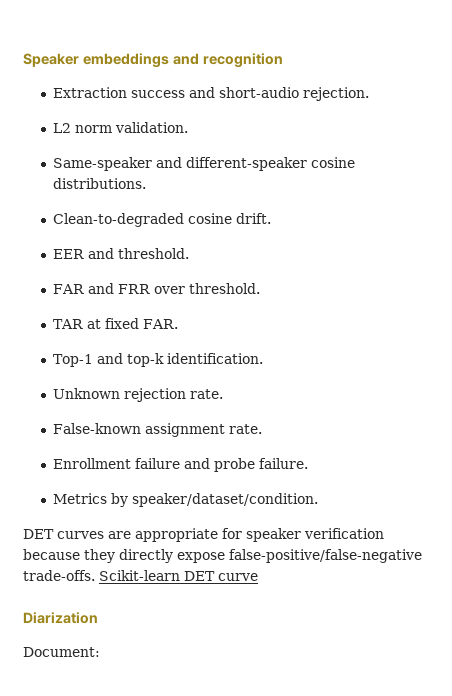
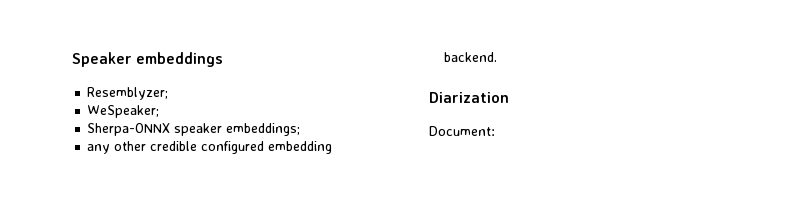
- Speaker embeddings and recognition
- Extraction success and short-audio rejection.
- L2 norm validation.
- Same-speaker and different-speaker cosine distributions.
- Clean-to-degraded cosine drift.
- EER and threshold.
- FAR and FRR over threshold.
- TAR at fixed FAR.
- Top-1 and top-k identification.
- Unknown rejection rate.
- False-known assignment rate.
- Enrollment failure and probe failure.
- Metrics by speaker/dataset/condition.
- DET curves are appropriate for speaker verification because they directly expose false-positive/false-negative trade-offs. Scikit-learn DET curve
+ Speaker embeddings
+ Resemblyzer;
+ WeSpeaker;
+ Sherpa-ONNX speaker embeddings;
+ any other credible configured embedding backend.

